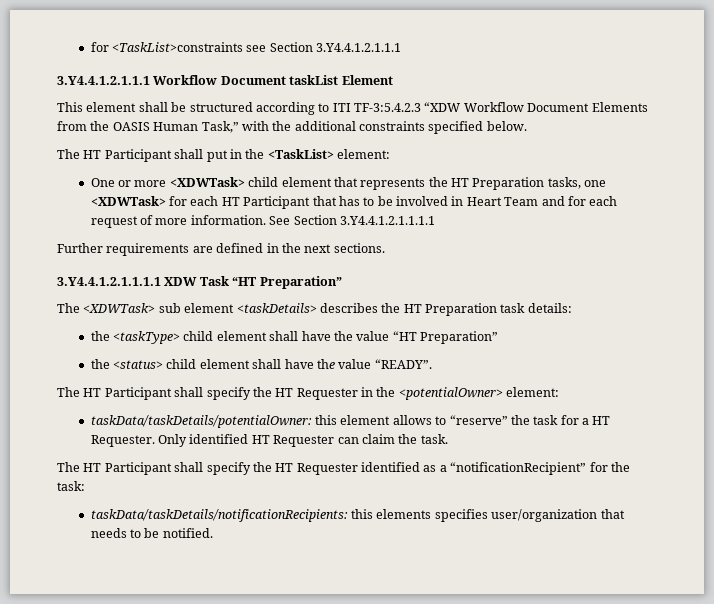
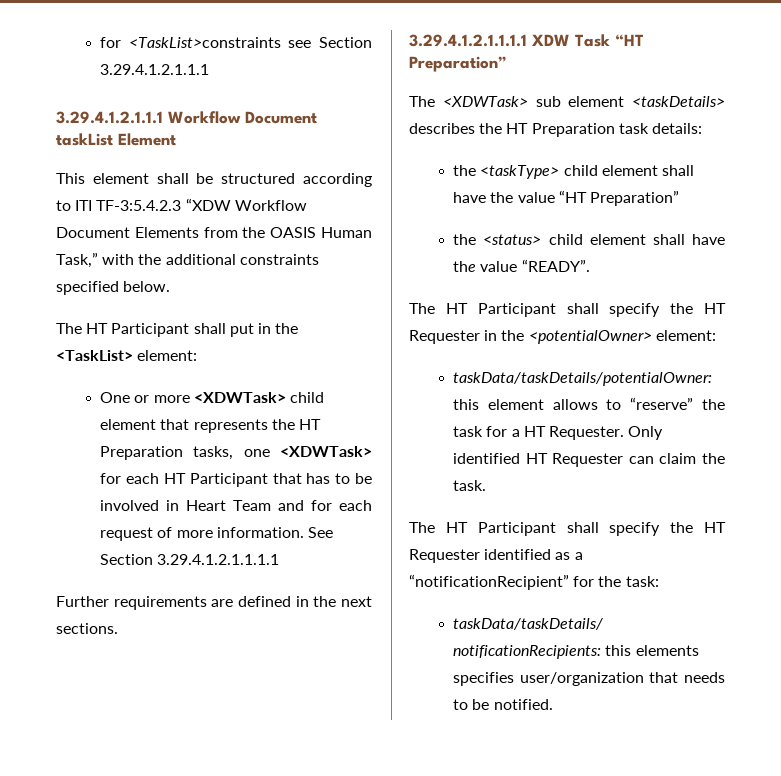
- for <TaskList>constraints see Section 3.Y4.4.1.2.1.1.1
- 3.Y4.4.1.2.1.1.1 Workflow Document taskList Element
+ for <TaskList>constraints see Section 3.29.4.1.2.1.1.1
+ 3.29.4.1.2.1.1.1 Workflow Document taskList Element
- See Section 3.Y4.4.1.2.1.1.1.1
+ See Section 3.29.4.1.2.1.1.1.1
- 3.Y4.4.1.2.1.1.1.1 XDW Task “HT Preparation”
+ 3.29.4.1.2.1.1.1.1 XDW Task “HT Preparation”

